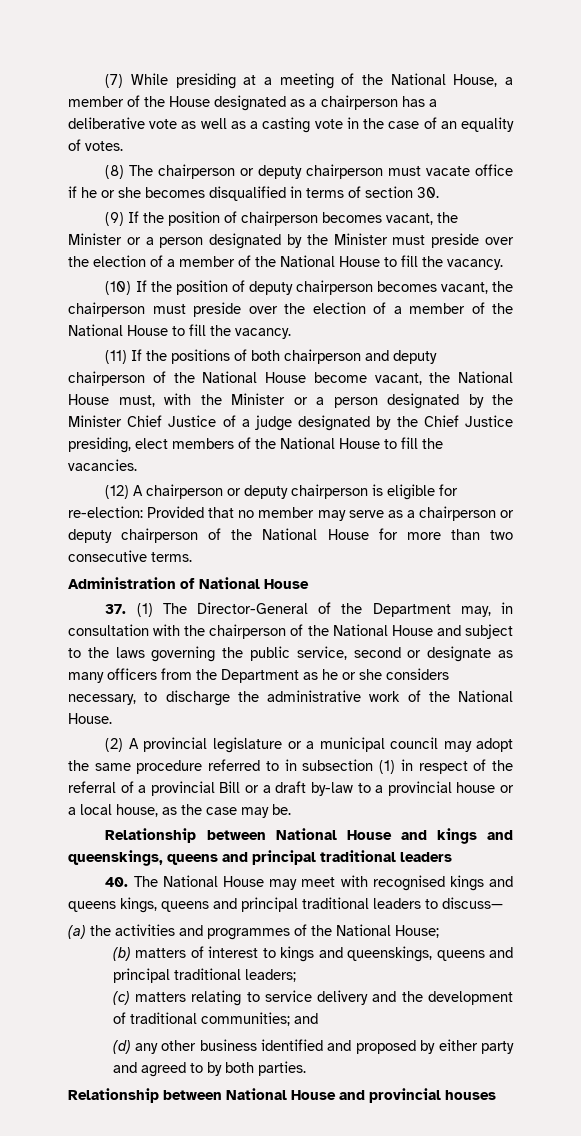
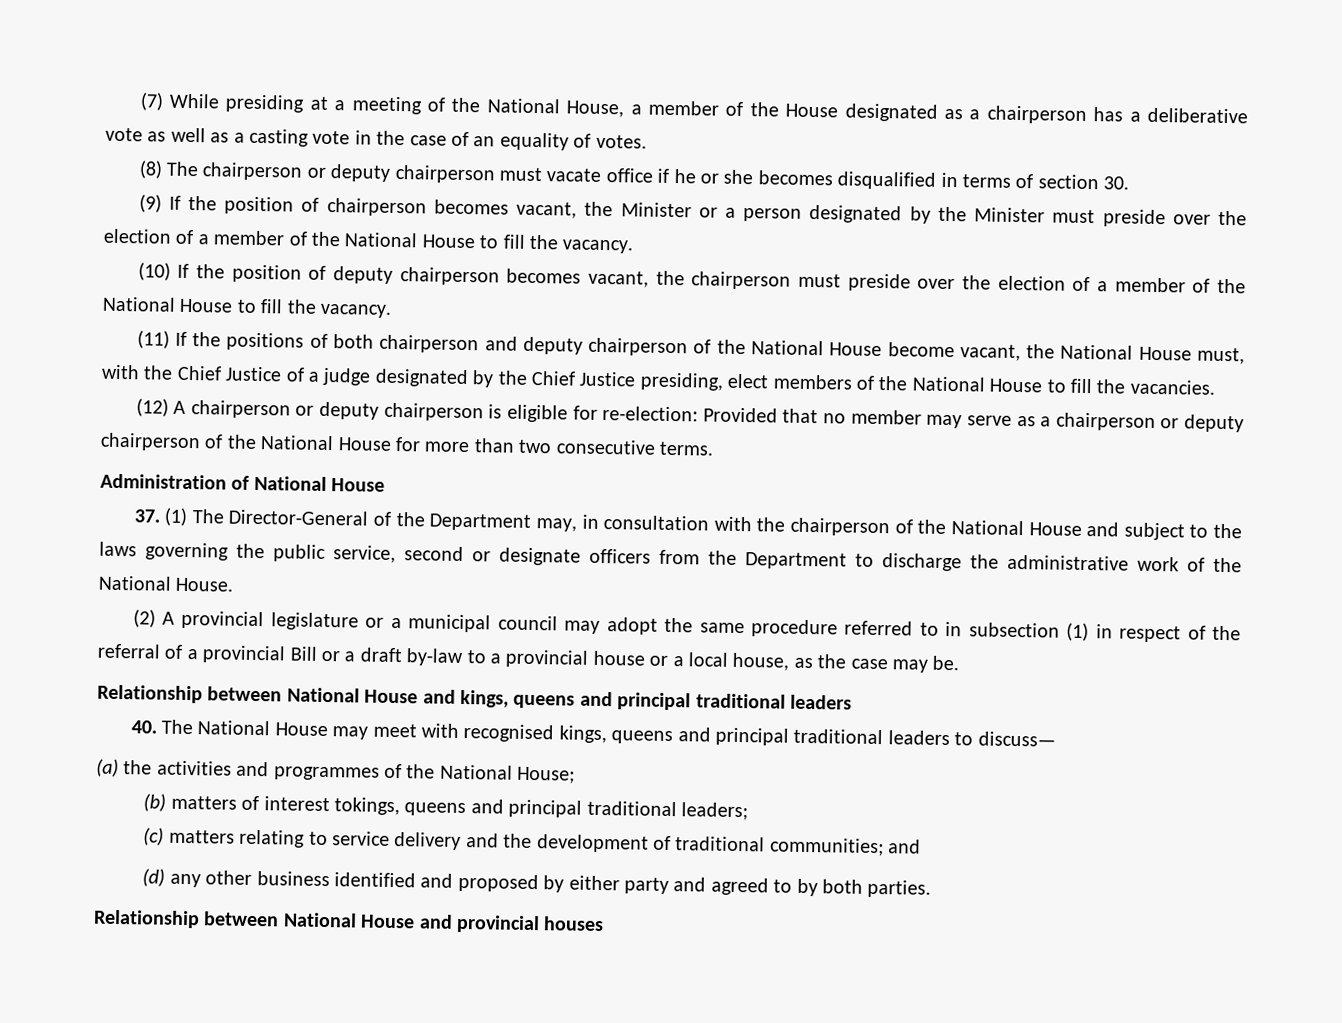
- (11) If the positions of both chairperson and deputy chairperson of the National House become vacant, the National House must, with the Minister or a person designated by the Minister Chief Justice of a judge designated by the Chief Justice presiding, elect members of the National House to fill the vacancies.
+ (11) If the positions of both chairperson and deputy chairperson of the National House become vacant, the National House must, with the Chief Justice of a judge designated by the Chief Justice presiding, elect members of the National House to fill the vacancies.
- 37. (1) The Director-General of the Department may, in consultation with the chairperson of the National House and subject to the laws governing the public service, second or designate as many officers from the Department as he or she considers necessary, to discharge the administrative work of the National House.
+ 37. (1) The Director-General of the Department may, in consultation with the chairperson of the National House and subject to the laws governing the public service, second or designate officers from the Department to discharge the administrative work of the National House.
- Relationship between National House and kings and queenskings, queens and principal traditional leaders
+ Relationship between National House and kings, queens and principal traditional leaders
- 40. The National House may meet with recognised kings and queens kings, queens and principal traditional leaders to discuss—
+ 40. The National House may meet with recognised kings, queens and principal traditional leaders to discuss—
- (b) matters of interest to kings and queenskings, queens and principal traditional leaders;
+ (b) matters of interest tokings, queens and principal traditional leaders;

